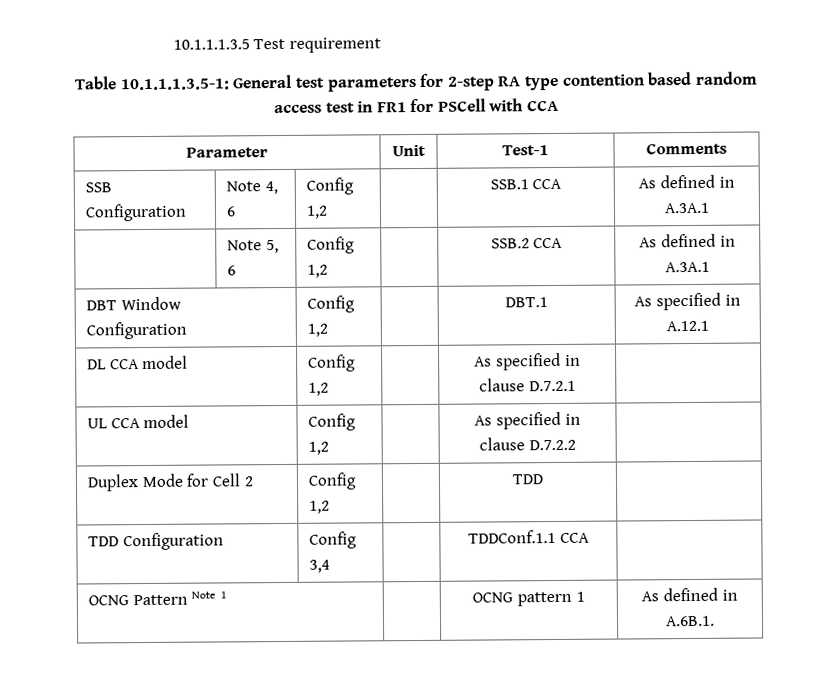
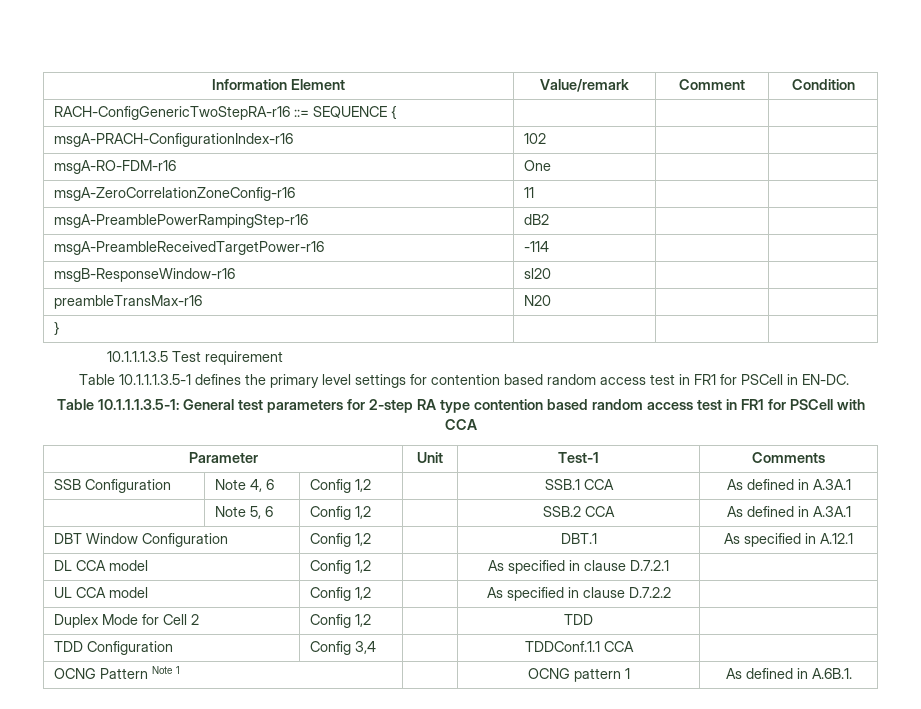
+ Information Element | Value/remark | Comment | Condition
+ RACH-ConfigGenericTwoStepRA-r16 ::= SEQUENCE { | | |
+ msgA-PRACH-ConfigurationIndex-r16 | 102 | |
+ msgA-RO-FDM-r16 | One | |
+ msgA-ZeroCorrelationZoneConfig-r16 | 11 | |
+ msgA-PreamblePowerRampingStep-r16 | dB2 | |
+ msgA-PreambleReceivedTargetPower-r16 | -114 | |
+ msgB-ResponseWindow-r16 | sl20 | |
+ preambleTransMax-r16 | N20 | |
+ } | | |
  10.1.1.1.3.5 Test requirement
+ Table 10.1.1.1.3.5-1 defines the primary level settings for contention based random access test in FR1 for PSCell in EN-DC.

